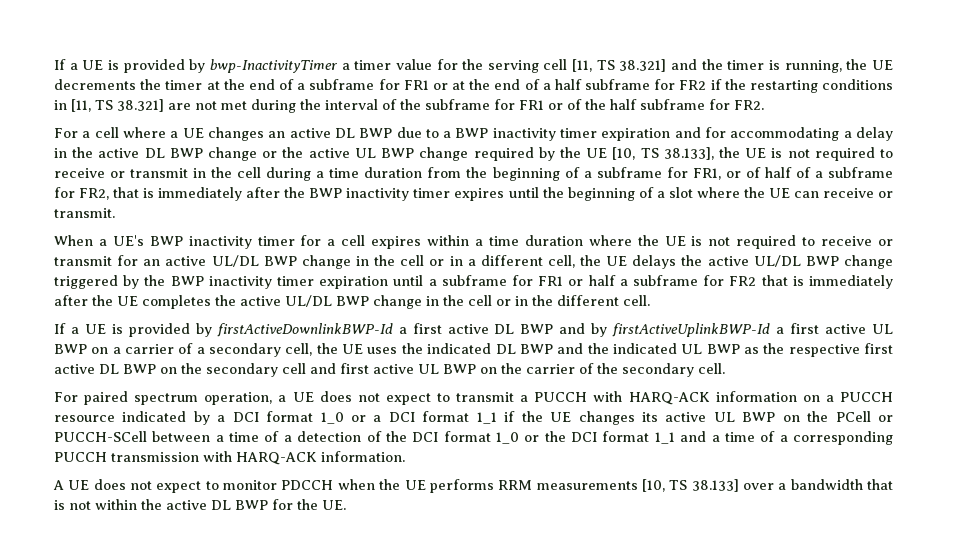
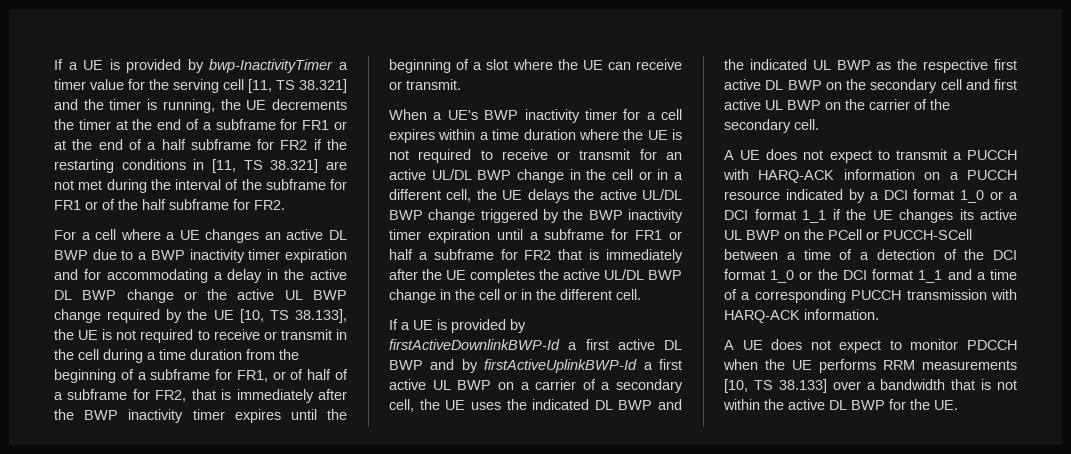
- For paired spectrum operation, a UE does not expect to transmit a PUCCH with HARQ-ACK information on a PUCCH resource indicated by a DCI format 1_0 or a DCI format 1_1 if the UE changes its active UL BWP on the PCell or PUCCH-SCell between a time of a detection of the DCI format 1_0 or the DCI format 1_1 and a time of a corresponding PUCCH transmission with HARQ-ACK information.
+ A UE does not expect to transmit a PUCCH with HARQ-ACK information on a PUCCH resource indicated by a DCI format 1_0 or a DCI format 1_1 if the UE changes its active UL BWP on the PCell or PUCCH-SCell between a time of a detection of the DCI format 1_0 or the DCI format 1_1 and a time of a corresponding PUCCH transmission with HARQ-ACK information.

